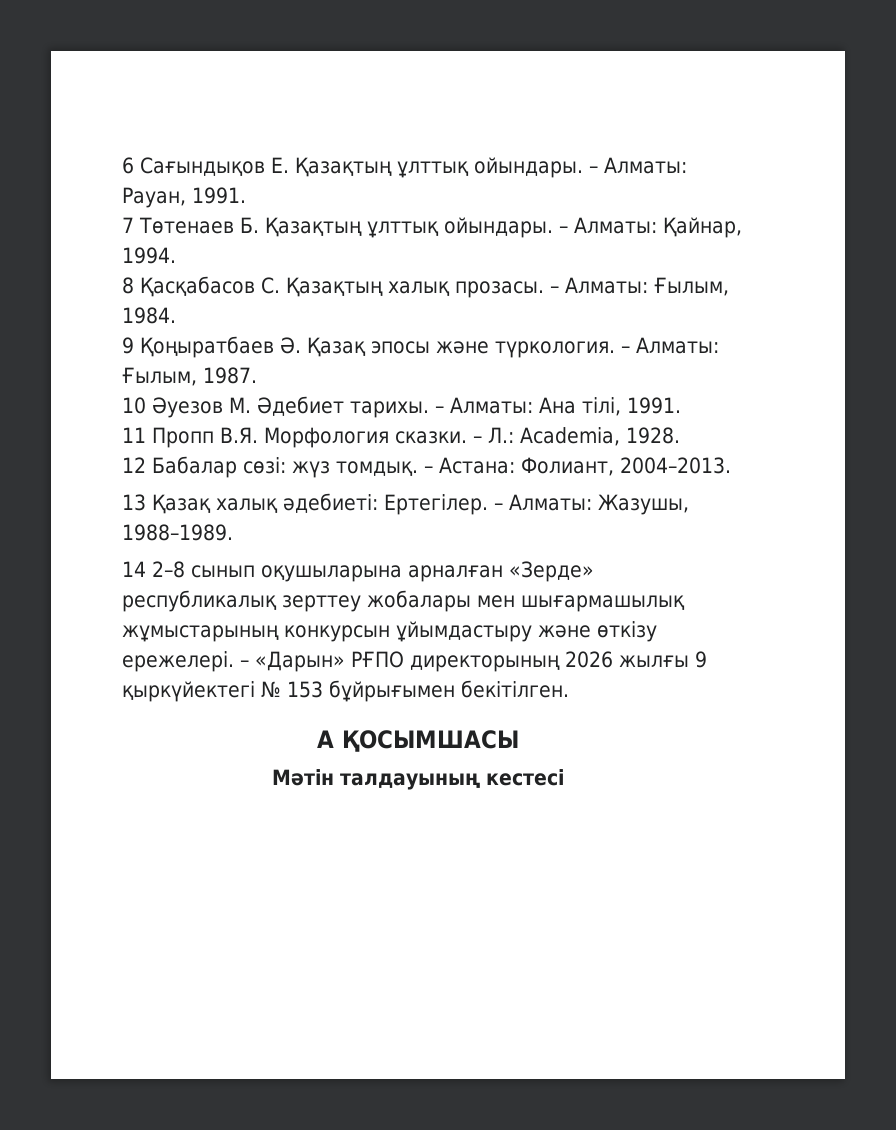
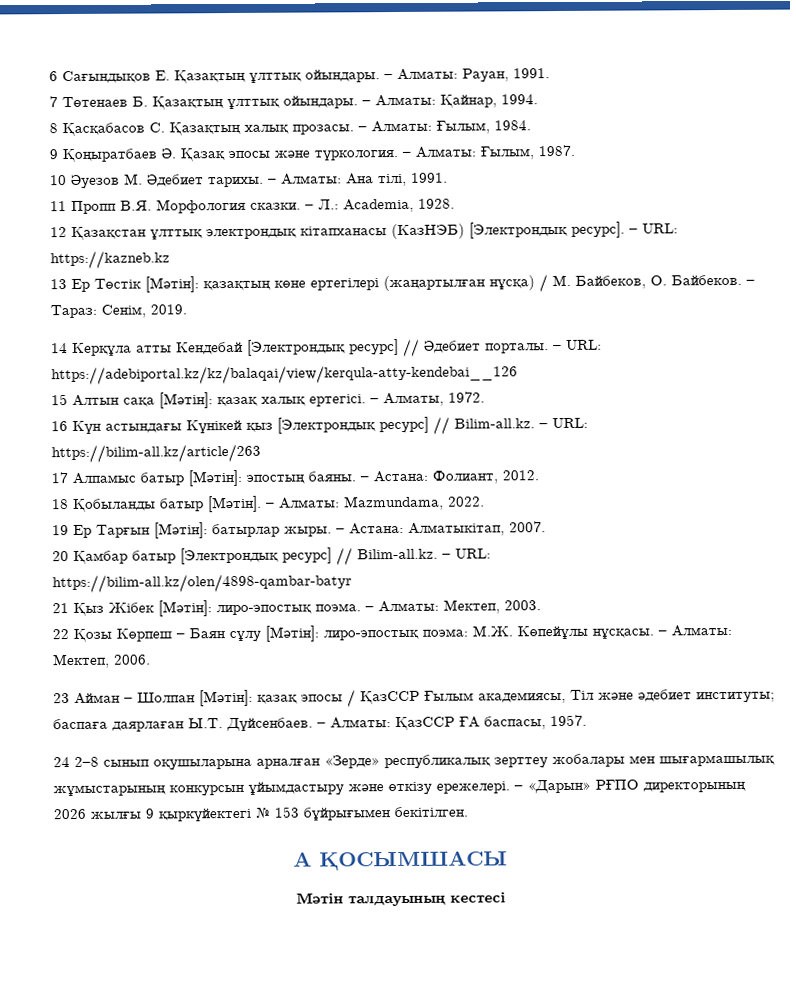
- 12 Бабалар сөзі: жүз томдық. – Астана: Фолиант, 2004–2013.
- 13 Қазақ халық әдебиеті: Ертегілер. – Алматы: Жазушы, 1988–1989.
- 14 2–8 сынып оқушыларына арналған «Зерде» республикалық зерттеу жобалары мен шығармашылық жұмыстарының конкурсын ұйымдастыру және өткізу ережелері.
+ 12 Қазақстан ұлттық электрондық кітапханасы (КазНЭБ) [Электрондық ресурс]. – URL: https://kazneb.kz
+ 13 Ер Төстік [Мәтін]: қазақтың көне ертегілері (жаңартылған нұсқа) / М. Байбеков, О. Байбеков. – Тараз: Сенім, 2019.
+ 14 Керқұла атты Кендебай [Электрондық ресурс] // Әдебиет порталы. – URL: https://adebiportal.kz/kz/balaqai/view/kerqula-atty-kendebai__126
+ 15 Алтын сақа [Мәтін]: қазақ халық ертегісі. – Алматы, 1972.
+ 16 Күн астындағы Күнікей қыз [Электрондық ресурс] // Bilim-all.kz. – URL: https://bilim-all.kz/article/263
+ 17 Алпамыс батыр [Мәтін]: эпостың баяны. – Астана: Фолиант, 2012.
+ 18 Қобыланды батыр [Мәтін]. – Алматы: Mazmundama, 2022.
+ 19 Ер Тарғын [Мәтін]: батырлар жыры. – Астана: Алматыкітап, 2007.
+ 20 Қамбар батыр [Электрондық ресурс] // Bilim-all.kz. – URL: https://bilim-all.kz/olen/4898-qambar-batyr
+ 21 Қыз Жібек [Мәтін]: лиро-эпостық поэма. – Алматы: Мектеп, 2003.
+ 22 Қозы Көрпеш – Баян сұлу [Мәтін]: лиро-эпостық поэма: М.Ж. Көпейұлы нұсқасы. – Алматы: Мектеп, 2006.
+ 23 Айман – Шолпан [Мәтін]: қазақ эпосы / ҚазССР Ғылым академиясы, Тіл және әдебиет институты; баспаға даярлаған Ы.Т. Дүйсенбаев. – Алматы: ҚазССР ҒА баспасы, 1957.
+ 24 2–8 сынып оқушыларына арналған «Зерде» республикалық зерттеу жобалары мен шығармашылық жұмыстарының конкурсын ұйымдастыру және өткізу ережелері.

